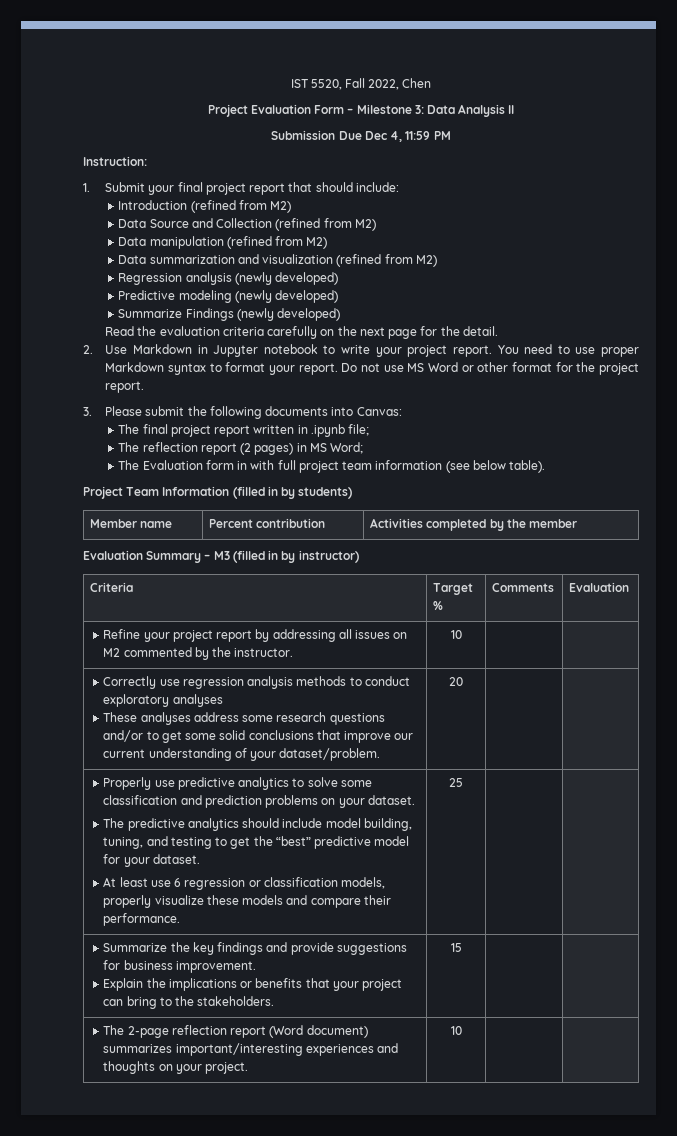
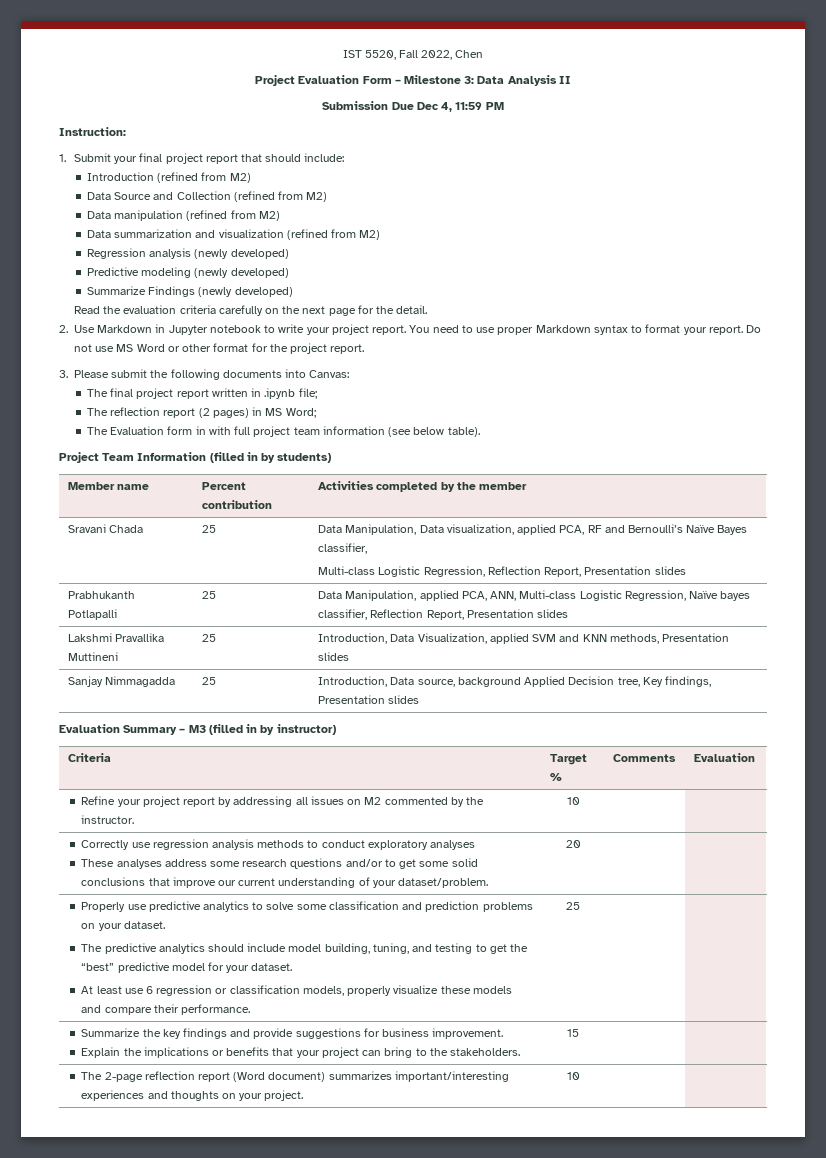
+ Sravani Chada | 25 | Data Manipulation, Data visualization, applied PCA, RF and Bernoulli’s Naïve Bayes classifier,
+ Multi-class Logistic Regression, Reflection Report, Presentation slides
+ Prabhukanth Potlapalli | 25 | Data Manipulation, applied PCA, ANN, Multi-class Logistic Regression, Naïve bayes classifier, Reflection Report, Presentation slides
+ Lakshmi Pravallika Muttineni | 25 | Introduction, Data Visualization, applied SVM and KNN methods, Presentation slides
+ Sanjay Nimmagadda | 25 | Introduction, Data source, background Applied Decision tree, Key findings, Presentation slides

